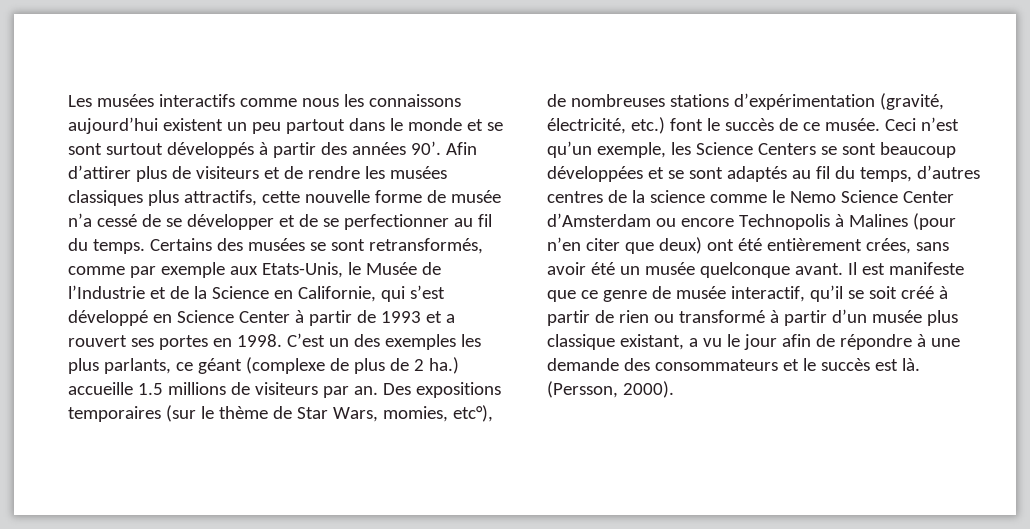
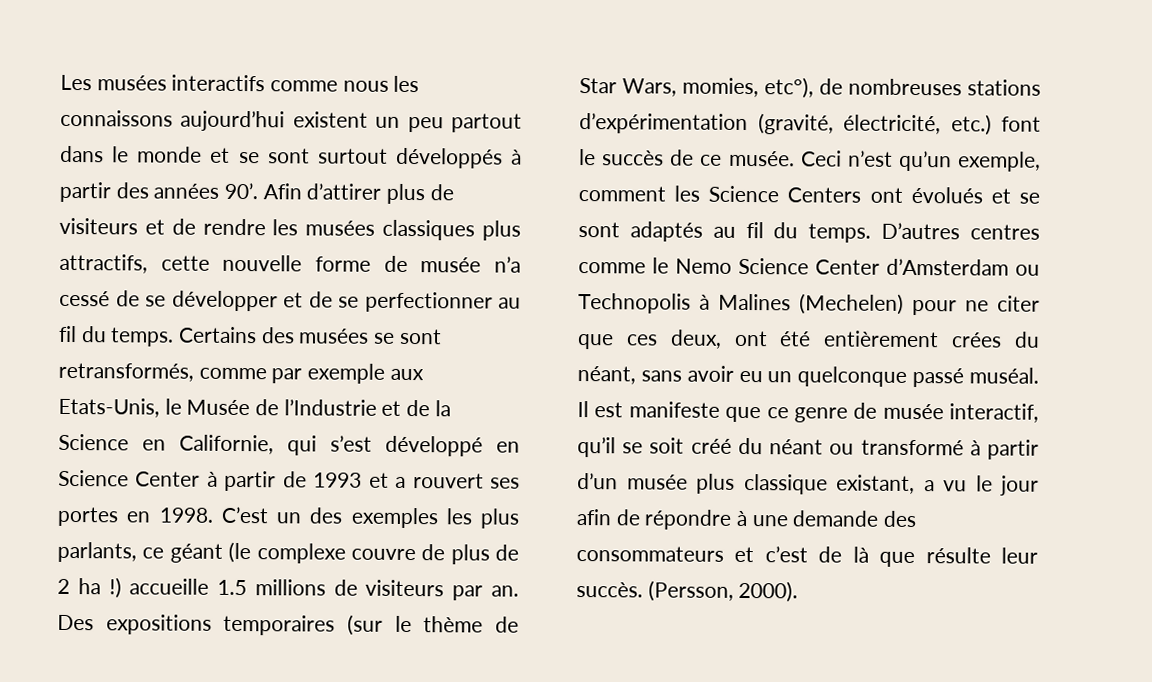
- C’est un des exemples les plus parlants, ce géant (complexe de plus de 2 ha.) accueille 1.5 millions de visiteurs par an.
+ C’est un des exemples les plus parlants, ce géant (le complexe couvre de plus de 2 ha !) accueille 1.5 millions de visiteurs par an.
- Ceci n’est qu’un exemple, les Science Centers se sont beaucoup développées et se sont adaptés au fil du temps, d’autres centres de la science comme le Nemo Science Center d’Amsterdam ou encore Technopolis à Malines (pour n’en citer que deux) ont été entièrement crées, sans avoir été un musée quelconque avant.
+ Ceci n’est qu’un exemple, comment les Science Centers ont évolués et se sont adaptés au fil du temps. D’autres centres comme le Nemo Science Center d’Amsterdam ou Technopolis à Malines (Mechelen) pour ne citer que ces deux, ont été entièrement crées du néant, sans avoir eu un quelconque passé muséal.
- Il est manifeste que ce genre de musée interactif, qu’il se soit créé à partir de rien ou transformé à partir d’un musée plus classique existant, a vu le jour afin de répondre à une demande des consommateurs et le succès est là.
+ Il est manifeste que ce genre de musée interactif, qu’il se soit créé du néant ou transformé à partir d’un musée plus classique existant, a vu le jour afin de répondre à une demande des consommateurs et c’est de là que résulte leur succès.

